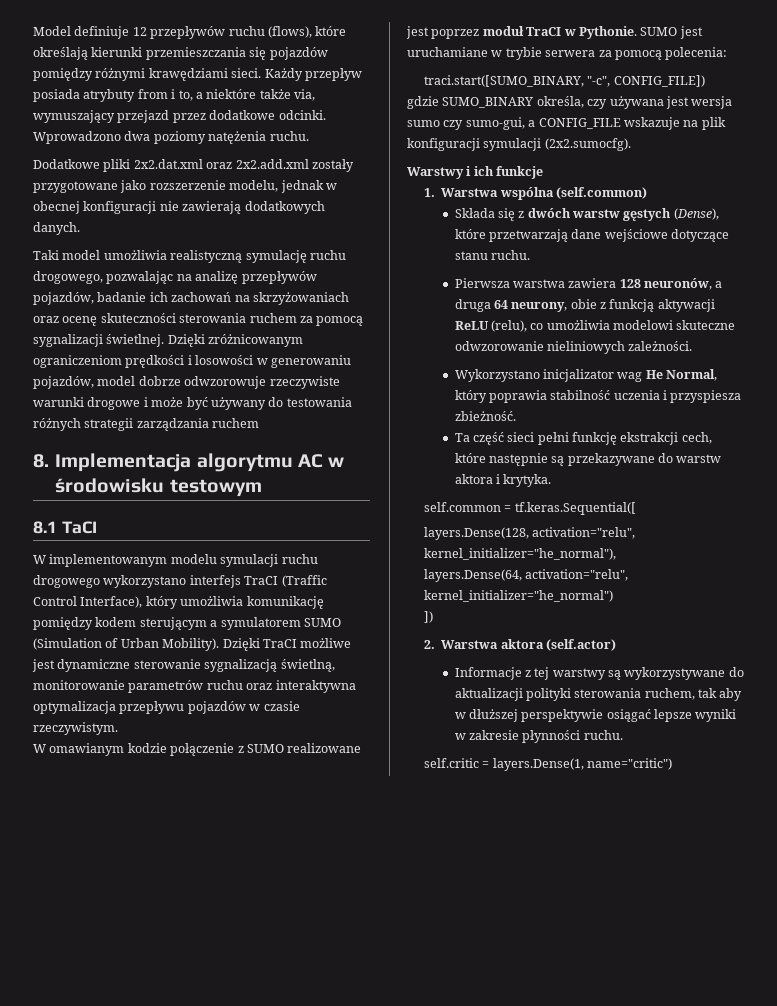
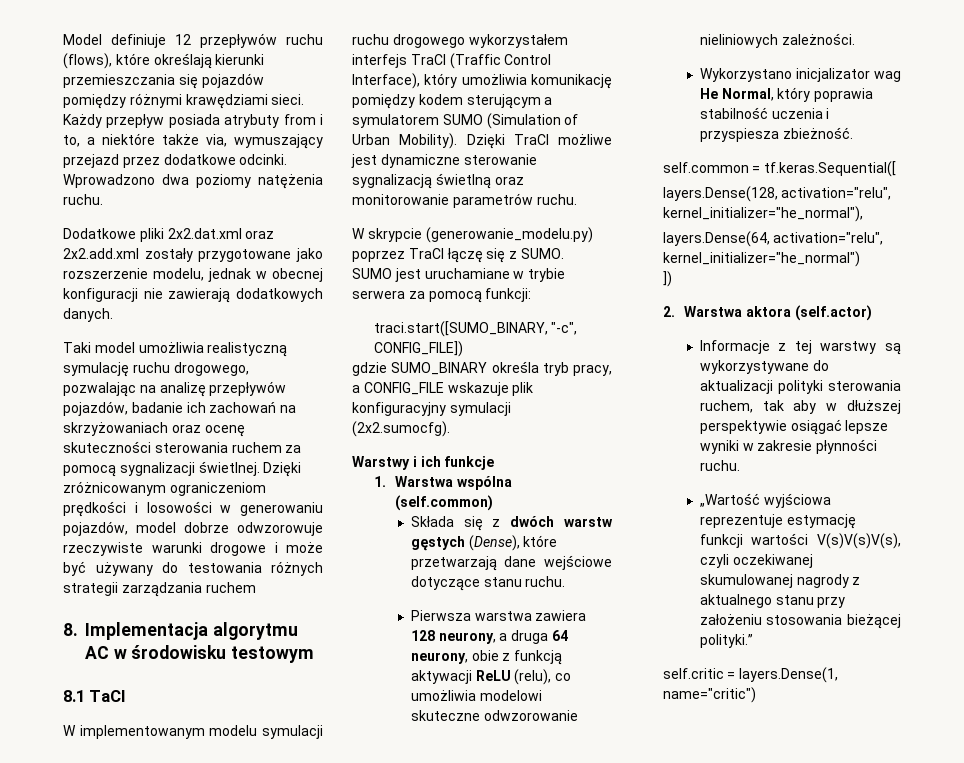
- W implementowanym modelu symulacji ruchu drogowego wykorzystano interfejs TraCI (Traffic Control Interface), który umożliwia komunikację pomiędzy kodem sterującym a symulatorem SUMO (Simulation of Urban Mobility).
+ W implementowanym modelu symulacji ruchu drogowego wykorzystałem interfejs TraCI (Traffic Control Interface), który umożliwia komunikację pomiędzy kodem sterującym a symulatorem SUMO (Simulation of Urban Mobility).
- Dzięki TraCI możliwe jest dynamiczne sterowanie sygnalizacją świetlną, monitorowanie parametrów ruchu oraz interaktywna optymalizacja przepływu pojazdów w czasie rzeczywistym.
- W omawianym kodzie połączenie z SUMO realizowane jest poprzez moduł TraCI w Pythonie. SUMO jest uruchamiane w trybie serwera za pomocą polecenia:
+ Dzięki TraCI możliwe jest dynamiczne sterowanie sygnalizacją świetlną oraz monitorowanie parametrów ruchu.
+ W skrypcie (generowanie_modelu.py) poprzez TraCI łączę się z SUMO.
+ SUMO jest uruchamiane w trybie serwera za pomocą funkcji:
- gdzie SUMO_BINARY określa, czy używana jest wersja sumo czy sumo-gui, a CONFIG_FILE wskazuje na plik konfiguracji symulacji (2x2.sumocfg).
+ gdzie SUMO_BINARY określa tryb pracy, a CONFIG_FILE wskazuje plik konfiguracyjny symulacji (2x2.sumocfg).
- Pierwsza warstwa zawiera 128 neuronów, a druga 64 neurony, obie z funkcją aktywacji ReLU (relu), co umożliwia modelowi skuteczne odwzorowanie nieliniowych zależności.
+ Pierwsza warstwa zawiera 128 neurony, a druga 64 neurony, obie z funkcją aktywacji ReLU (relu), co umożliwia modelowi skuteczne odwzorowanie nieliniowych zależności.
- Ta część sieci pełni funkcję ekstrakcji cech, które następnie są przekazywane do warstw aktora i krytyka.
+ „Wartość wyjściowa reprezentuje estymację funkcji wartości V(s)V(s)V(s), czyli oczekiwanej skumulowanej nagrody z aktualnego stanu przy założeniu stosowania bieżącej polityki.”

